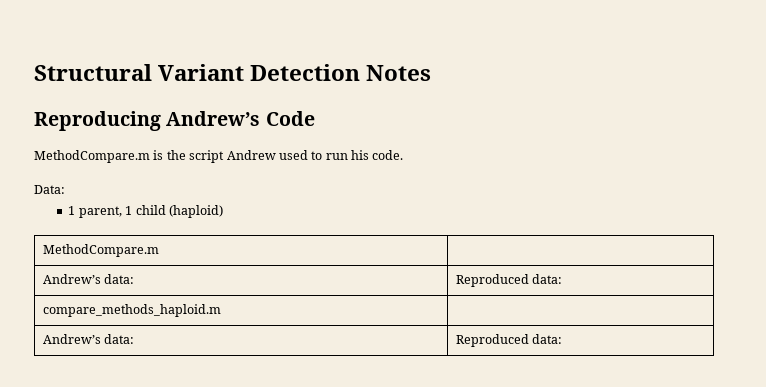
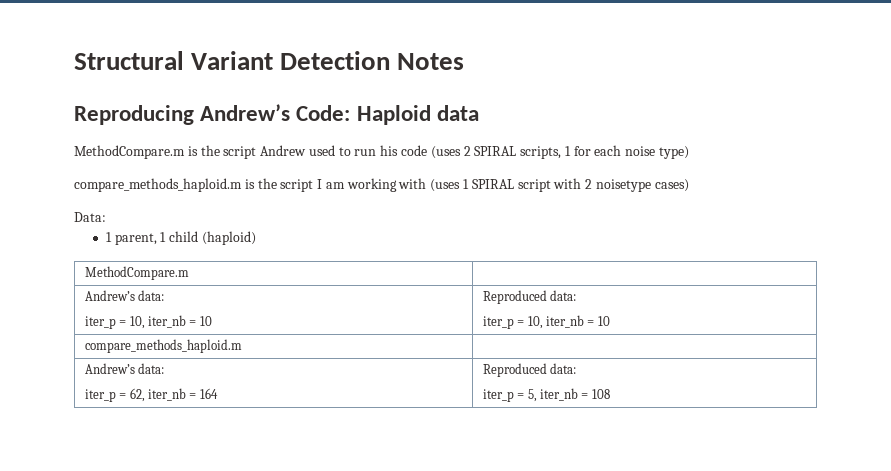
- Reproducing Andrew’s Code
+ Reproducing Andrew’s Code: Haploid data
- MethodCompare.m is the script Andrew used to run his code.
+ MethodCompare.m is the script Andrew used to run his code (uses 2 SPIRAL scripts, 1 for each noise type)
+ compare_methods_haploid.m is the script I am working with (uses 1 SPIRAL script with 2 noisetype cases)
  MethodCompare.m |
- Andrew’s data: | Reproduced data:
+ Andrew’s data:
+ iter_p = 10, iter_nb = 10 | Reproduced data:
+ iter_p = 10, iter_nb = 10
  compare_methods_haploid.m |
- Andrew’s data: | Reproduced data:
+ Andrew’s data:
+ iter_p = 62, iter_nb = 164 | Reproduced data:
+ iter_p = 5, iter_nb = 108

